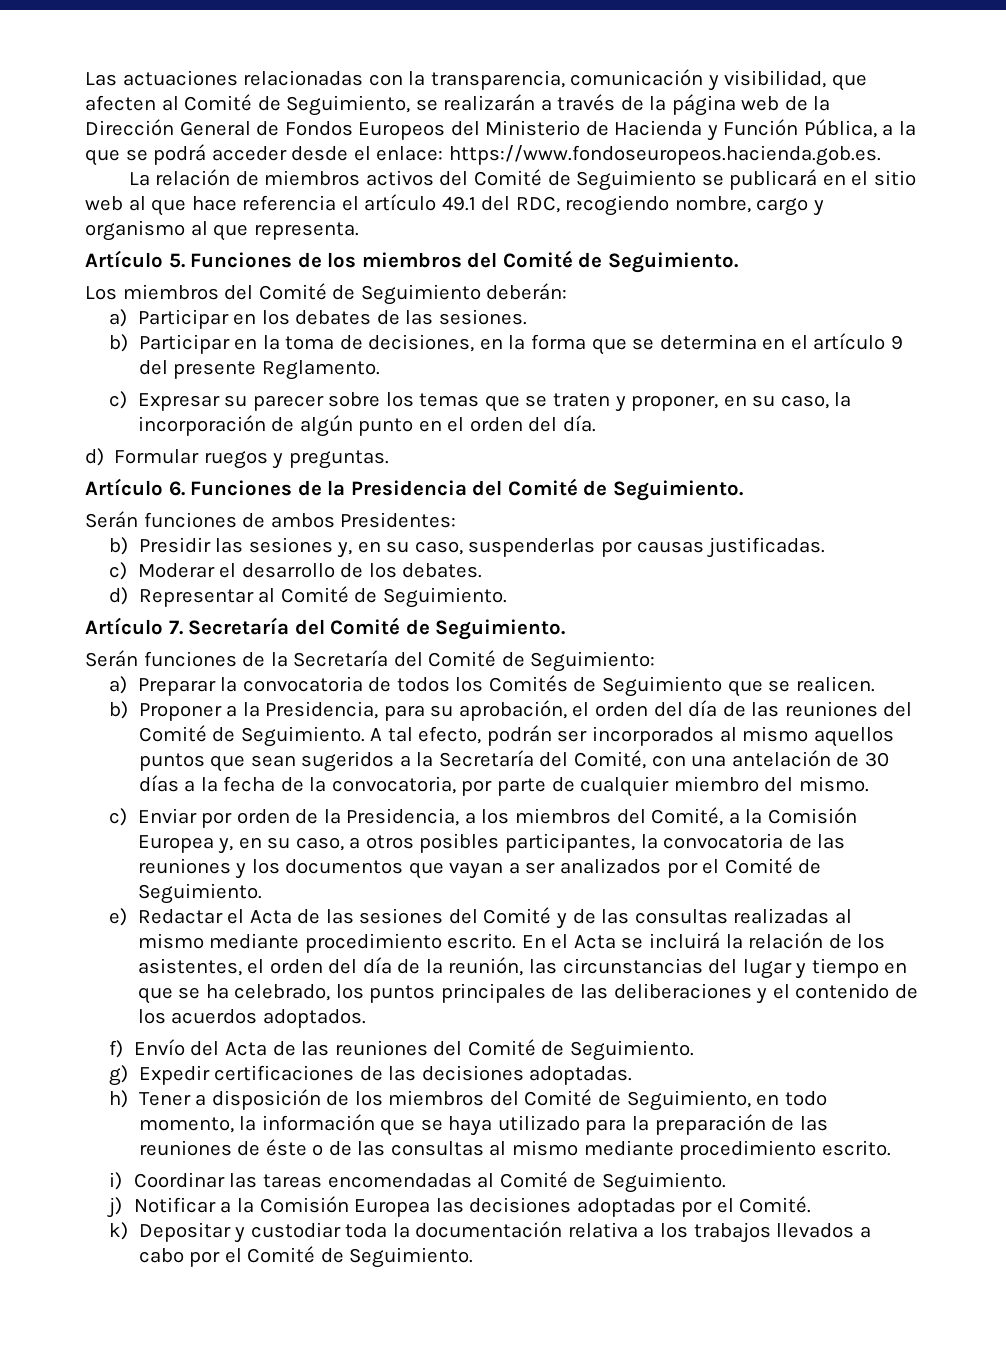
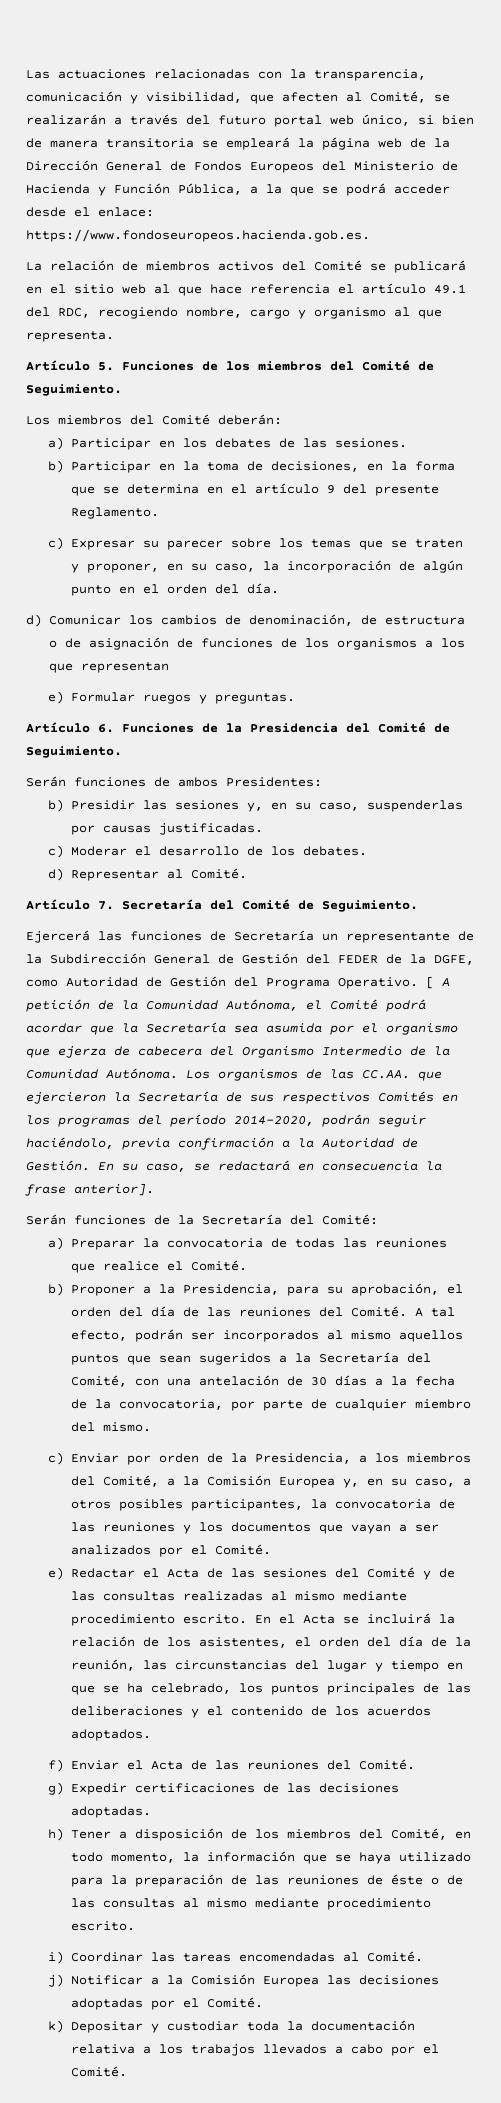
- Las actuaciones relacionadas con la transparencia, comunicación y visibilidad, que afecten al Comité de Seguimiento, se realizarán a través de la página web de la Dirección General de Fondos Europeos del Ministerio de Hacienda y Función Pública, a la que se podrá acceder desde el enlace: https://www.fondoseuropeos.hacienda.gob.es.
+ Las actuaciones relacionadas con la transparencia, comunicación y visibilidad, que afecten al Comité, se realizarán a través del futuro portal web único, si bien de manera transitoria se empleará la página web de la Dirección General de Fondos Europeos del Ministerio de Hacienda y Función Pública, a la que se podrá acceder desde el enlace: https://www.fondoseuropeos.hacienda.gob.es.
- La relación de miembros activos del Comité de Seguimiento se publicará en el sitio web al que hace referencia el artículo 49.1 del RDC, recogiendo nombre, cargo y organismo al que representa.
+ La relación de miembros activos del Comité se publicará en el sitio web al que hace referencia el artículo 49.1 del RDC, recogiendo nombre, cargo y organismo al que representa.
- Los miembros del Comité de Seguimiento deberán:
+ Los miembros del Comité deberán:
- d) Formular ruegos y preguntas.
+ d) Comunicar los cambios de denominación, de estructura o de asignación de funciones de los organismos a los que representan
+ e) Formular ruegos y preguntas.
- d) Representar al Comité de Seguimiento.
+ d) Representar al Comité.
+ Ejercerá las funciones de Secretaría un representante de la Subdirección General de Gestión del FEDER de la DGFE, como Autoridad de Gestión del Programa Operativo. [ A petición de la Comunidad Autónoma, el Comité podrá acordar que la Secretaría sea asumida por el organismo que ejerza de cabecera del Organismo Intermedio de la Comunidad Autónoma. Los organismos de las CC.AA. que ejercieron la Secretaría de sus respectivos Comités en los programas del período 2014-2020, podrán seguir haciéndolo, previa confirmación a la Autoridad de Gestión. En su caso, se redactará en consecuencia la frase anterior].
- Serán funciones de la Secretaría del Comité de Seguimiento:
+ Serán funciones de la Secretaría del Comité:
- a) Preparar la convocatoria de todos los Comités de Seguimiento que se realicen.
+ a) Preparar la convocatoria de todas las reuniones que realice el Comité.
- b) Proponer a la Presidencia, para su aprobación, el orden del día de las reuniones del Comité de Seguimiento.
+ b) Proponer a la Presidencia, para su aprobación, el orden del día de las reuniones del Comité.
- c) Enviar por orden de la Presidencia, a los miembros del Comité, a la Comisión Europea y, en su caso, a otros posibles participantes, la convocatoria de las reuniones y los documentos que vayan a ser analizados por el Comité de Seguimiento.
+ c) Enviar por orden de la Presidencia, a los miembros del Comité, a la Comisión Europea y, en su caso, a otros posibles participantes, la convocatoria de las reuniones y los documentos que vayan a ser analizados por el Comité.
- f) Envío del Acta de las reuniones del Comité de Seguimiento.
+ f) Enviar el Acta de las reuniones del Comité.
- h) Tener a disposición de los miembros del Comité de Seguimiento, en todo momento, la información que se haya utilizado para la preparación de las reuniones de éste o de las consultas al mismo mediante procedimiento escrito.
+ h) Tener a disposición de los miembros del Comité, en todo momento, la información que se haya utilizado para la preparación de las reuniones de éste o de las consultas al mismo mediante procedimiento escrito.
- i) Coordinar las tareas encomendadas al Comité de Seguimiento.
+ i) Coordinar las tareas encomendadas al Comité.
- k) Depositar y custodiar toda la documentación relativa a los trabajos llevados a cabo por el Comité de Seguimiento.
+ k) Depositar y custodiar toda la documentación relativa a los trabajos llevados a cabo por el Comité.

